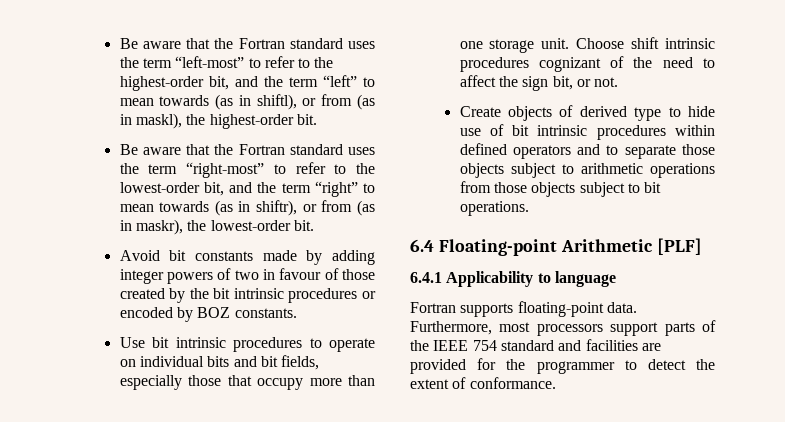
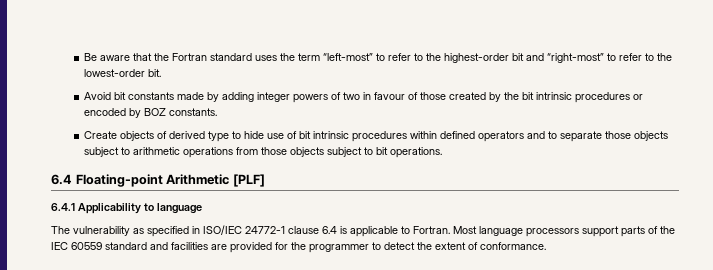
- Be aware that the Fortran standard uses the term “left-most” to refer to the highest-order bit, and the term “left” to mean towards (as in shiftl), or from (as in maskl), the highest-order bit.
- Be aware that the Fortran standard uses the term “right-most” to refer to the lowest-order bit, and the term “right” to mean towards (as in shiftr), or from (as in maskr), the lowest-order bit.
+ Be aware that the Fortran standard uses the term “left-most” to refer to the highest-order bit and “right-most” to refer to the lowest-order bit.
- Use bit intrinsic procedures to operate on individual bits and bit fields, especially those that occupy more than one storage unit. Choose shift intrinsic procedures cognizant of the need to affect the sign bit, or not.
- Fortran supports floating-point data. Furthermore, most processors support parts of the IEEE 754 standard and facilities are provided for the programmer to detect the extent of conformance.
+ The vulnerability as specified in ISO/IEC 24772-1 clause 6.4 is applicable to Fortran. Most language processors support parts of the IEC 60559 standard and facilities are provided for the programmer to detect the extent of conformance.

